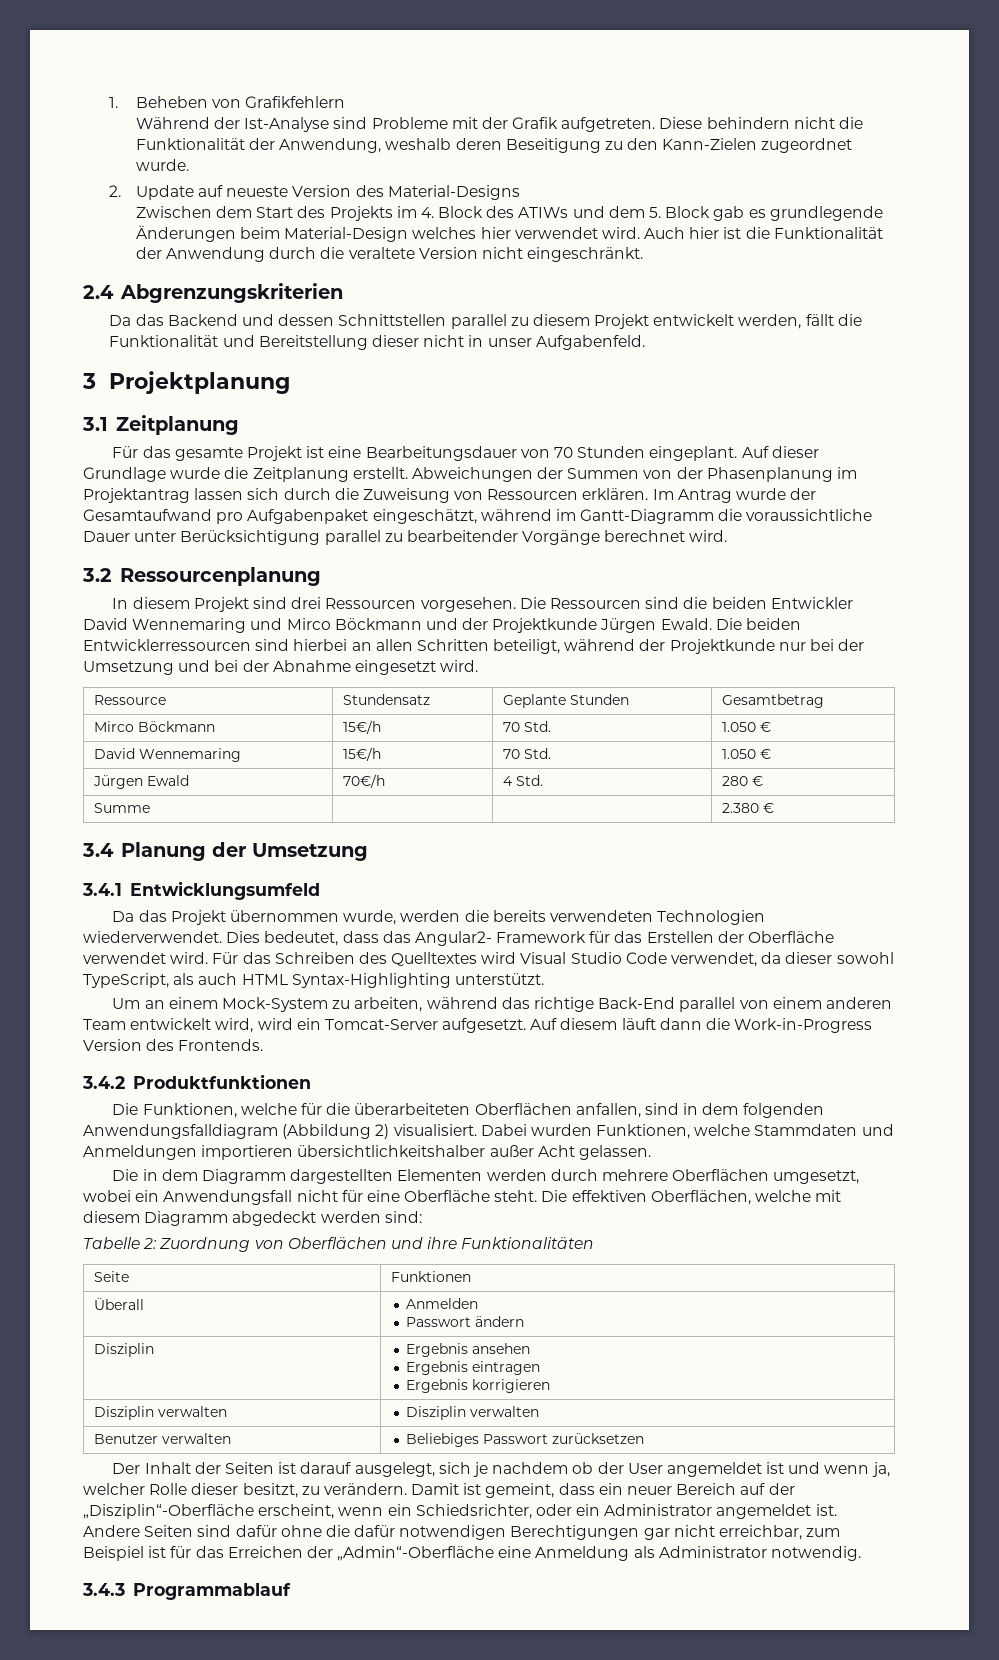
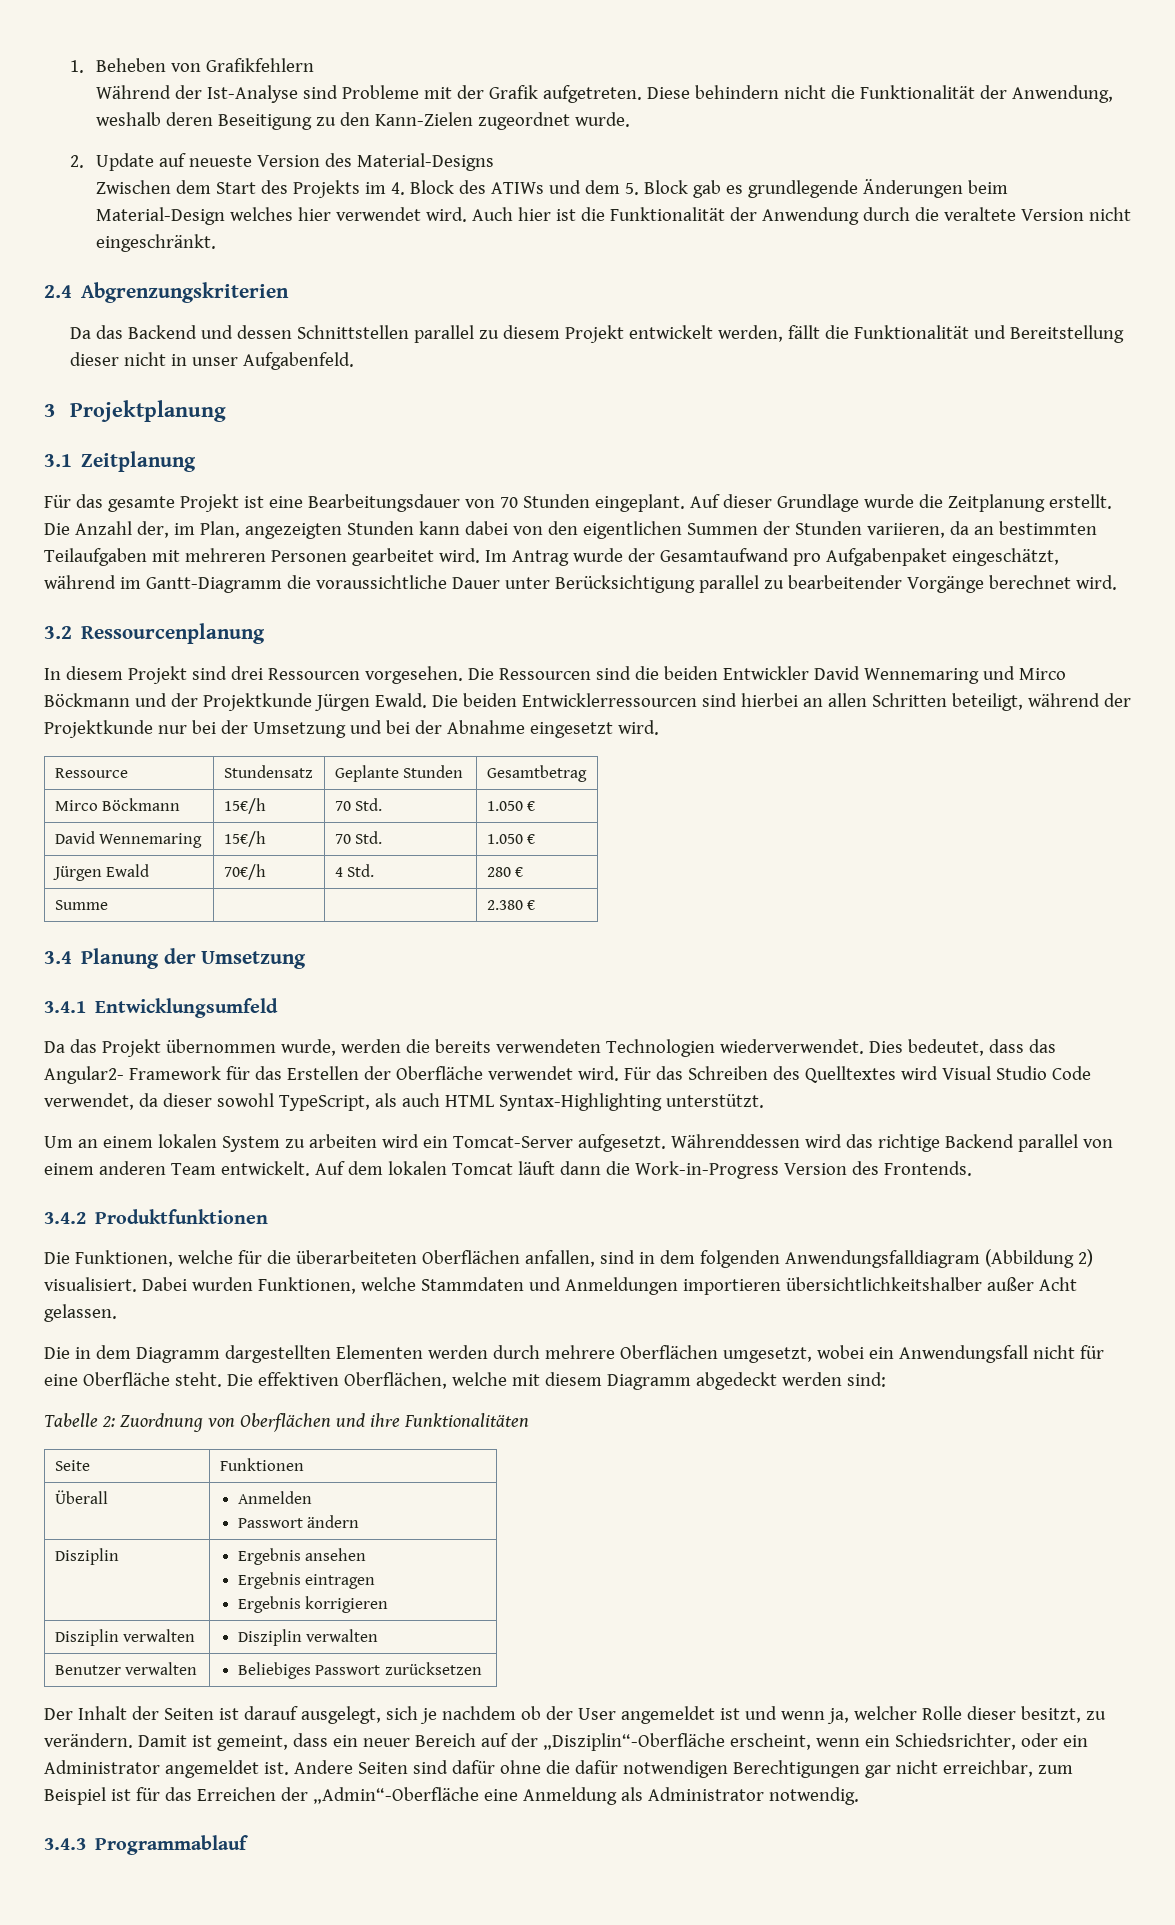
- Abweichungen der Summen von der Phasenplanung im Projektantrag lassen sich durch die Zuweisung von Ressourcen erklären.
+ Die Anzahl der, im Plan, angezeigten Stunden kann dabei von den eigentlichen Summen der Stunden variieren, da an bestimmten Teilaufgaben mit mehreren Personen gearbeitet wird.
- Um an einem Mock-System zu arbeiten, während das richtige Back-End parallel von einem anderen Team entwickelt wird, wird ein Tomcat-Server aufgesetzt. Auf diesem läuft dann die Work-in-Progress Version des Frontends.
+ Um an einem lokalen System zu arbeiten wird ein Tomcat-Server aufgesetzt. Währenddessen wird das richtige Backend parallel von einem anderen Team entwickelt. Auf dem lokalen Tomcat läuft dann die Work-in-Progress Version des Frontends.

